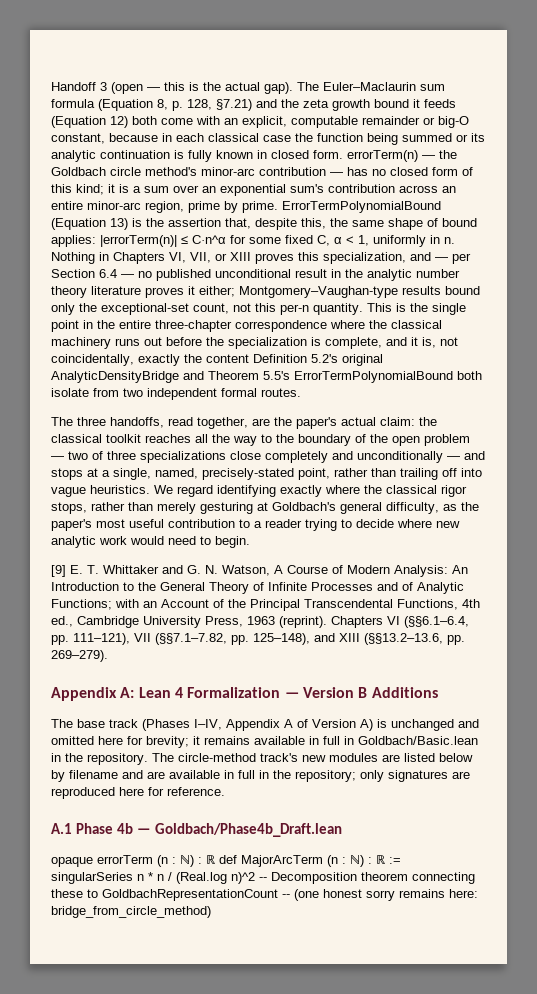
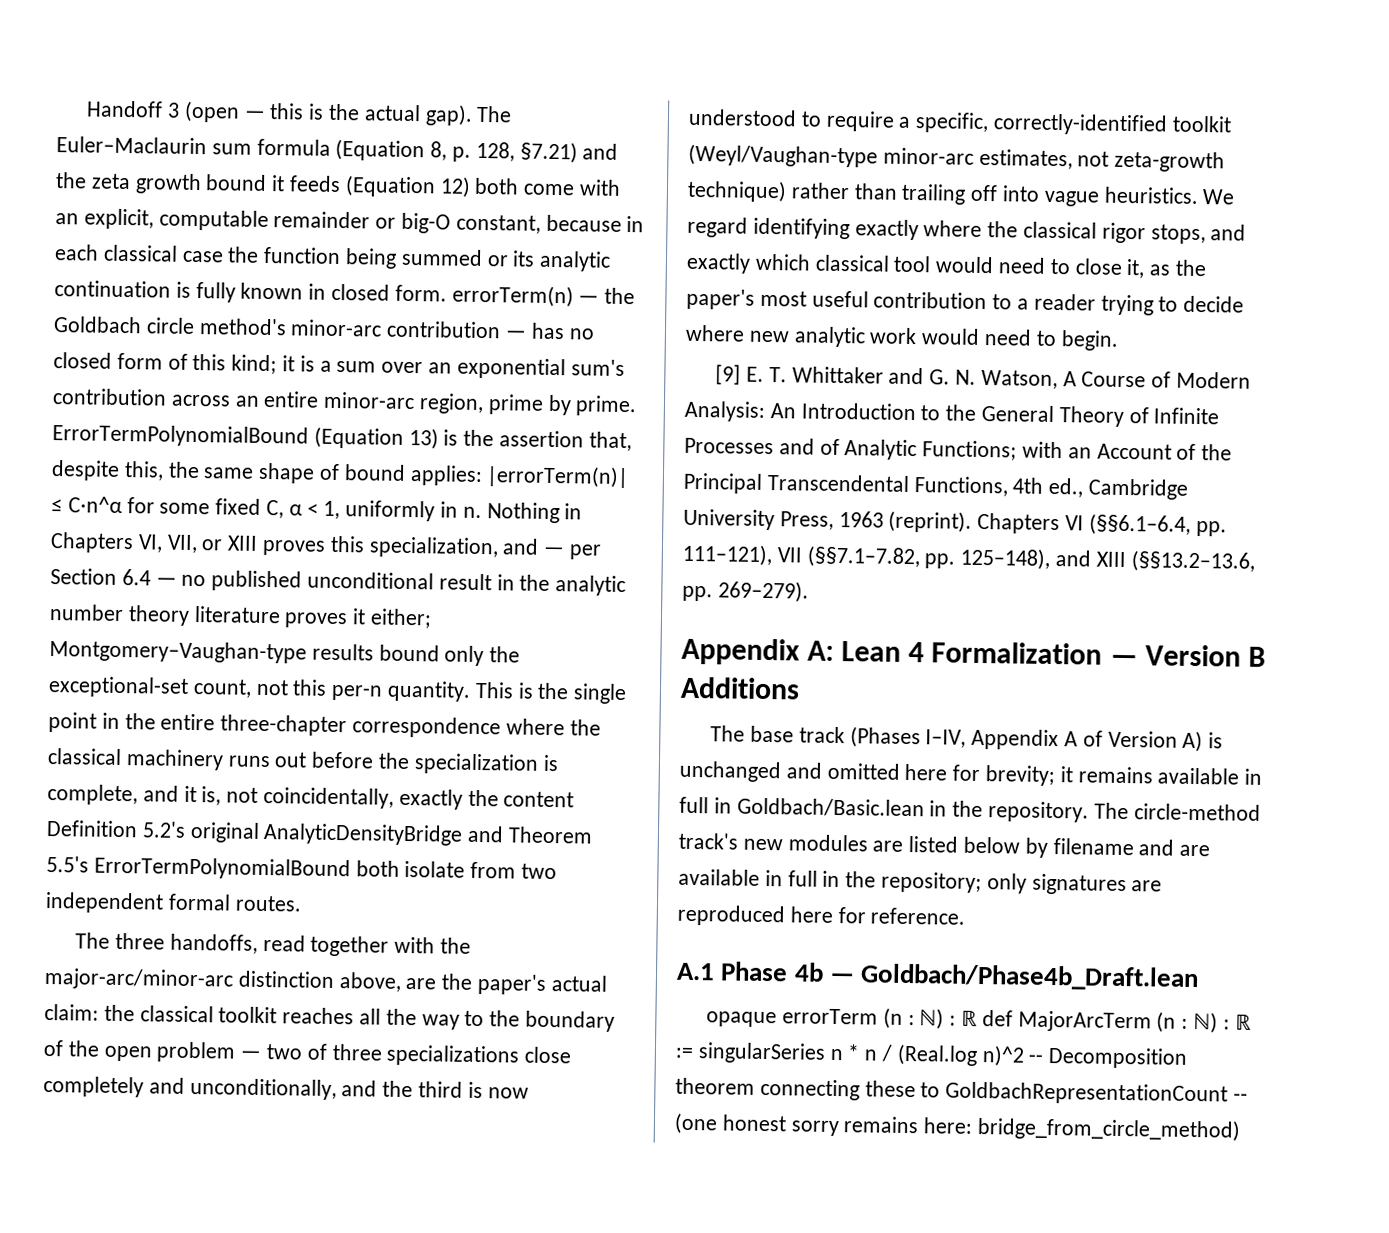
- The three handoffs, read together, are the paper's actual claim: the classical toolkit reaches all the way to the boundary of the open problem — two of three specializations close completely and unconditionally — and stops at a single, named, precisely-stated point, rather than trailing off into vague heuristics.
+ The three handoffs, read together with the major-arc/minor-arc distinction above, are the paper's actual claim: the classical toolkit reaches all the way to the boundary of the open problem — two of three specializations close completely and unconditionally, and the third is now understood to require a specific, correctly-identified toolkit (Weyl/Vaughan-type minor-arc estimates, not zeta-growth technique) rather than trailing off into vague heuristics.
- We regard identifying exactly where the classical rigor stops, rather than merely gesturing at Goldbach's general difficulty, as the paper's most useful contribution to a reader trying to decide where new analytic work would need to begin.
+ We regard identifying exactly where the classical rigor stops, and exactly which classical tool would need to close it, as the paper's most useful contribution to a reader trying to decide where new analytic work would need to begin.

